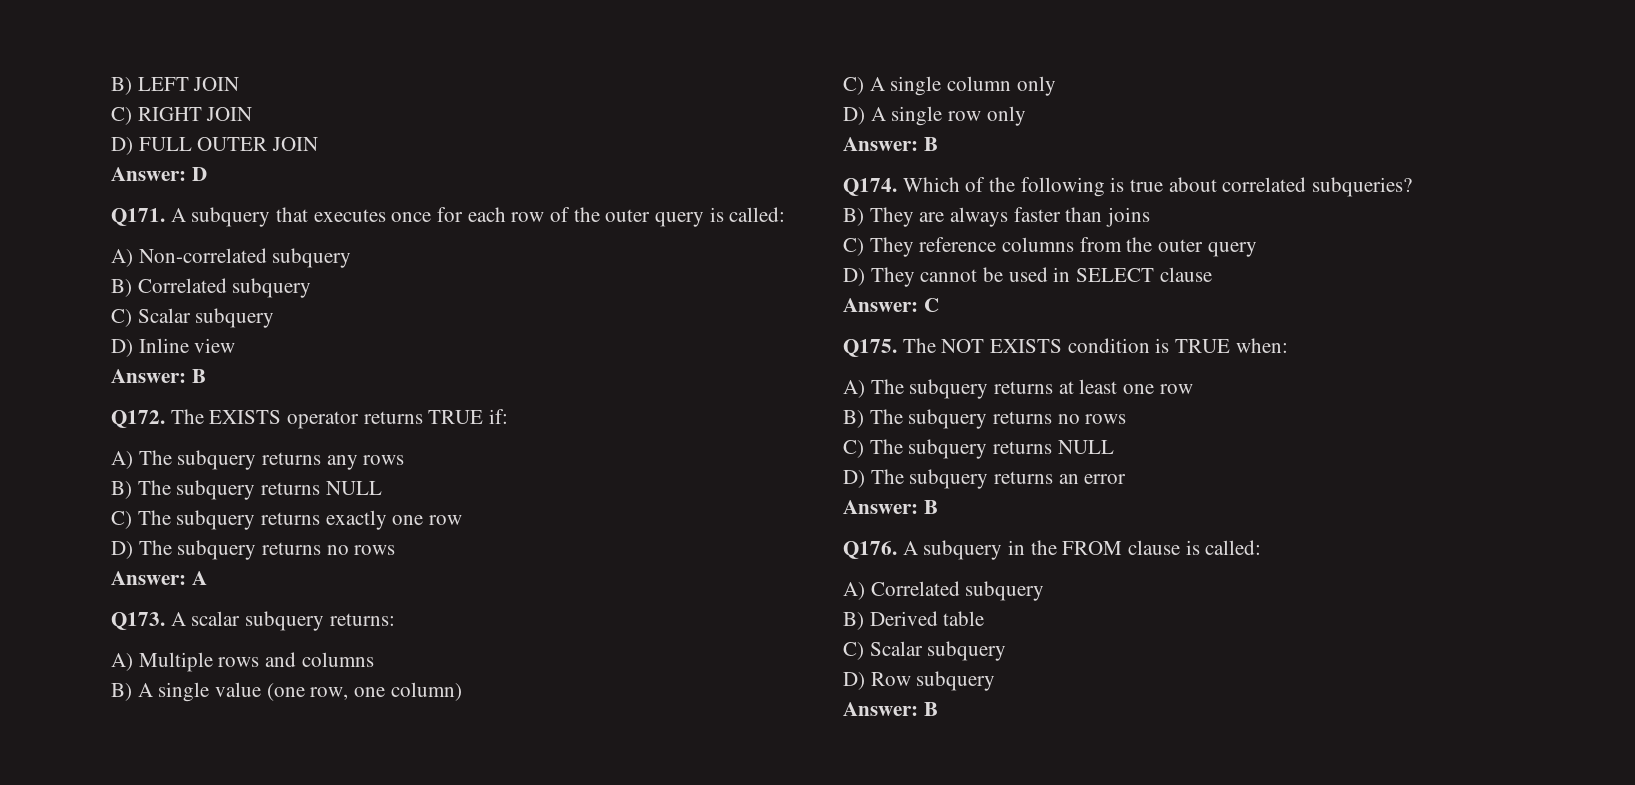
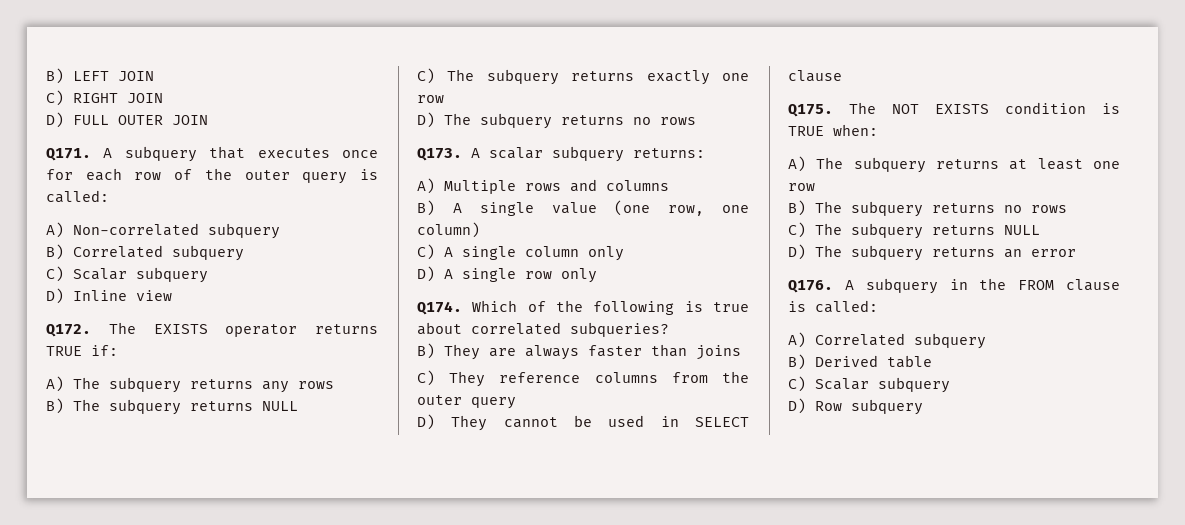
- Answer: D
  D) Inline view
- Answer: B
- Answer: A
  D) A single row only
- Answer: B
- Answer: C
  D) The subquery returns an error
- Answer: B
  D) Row subquery
- Answer: B

